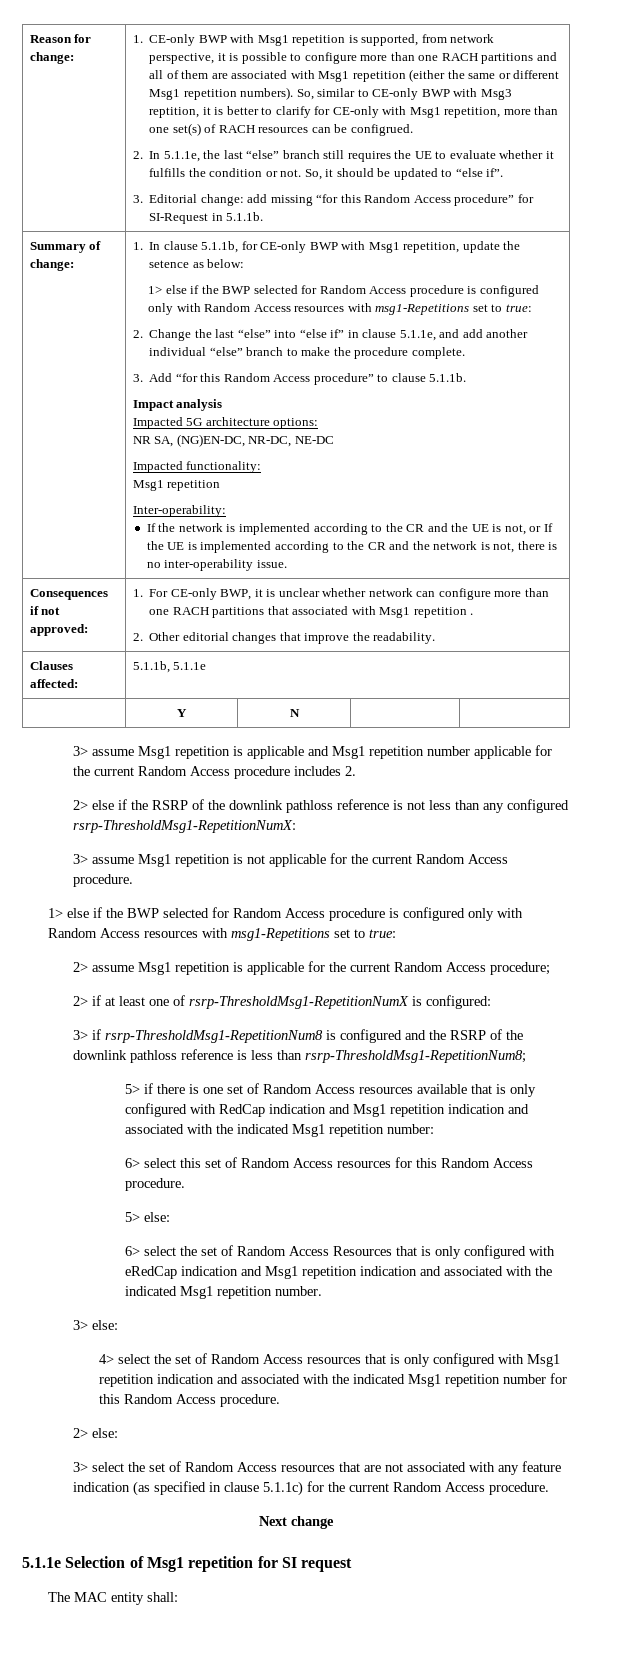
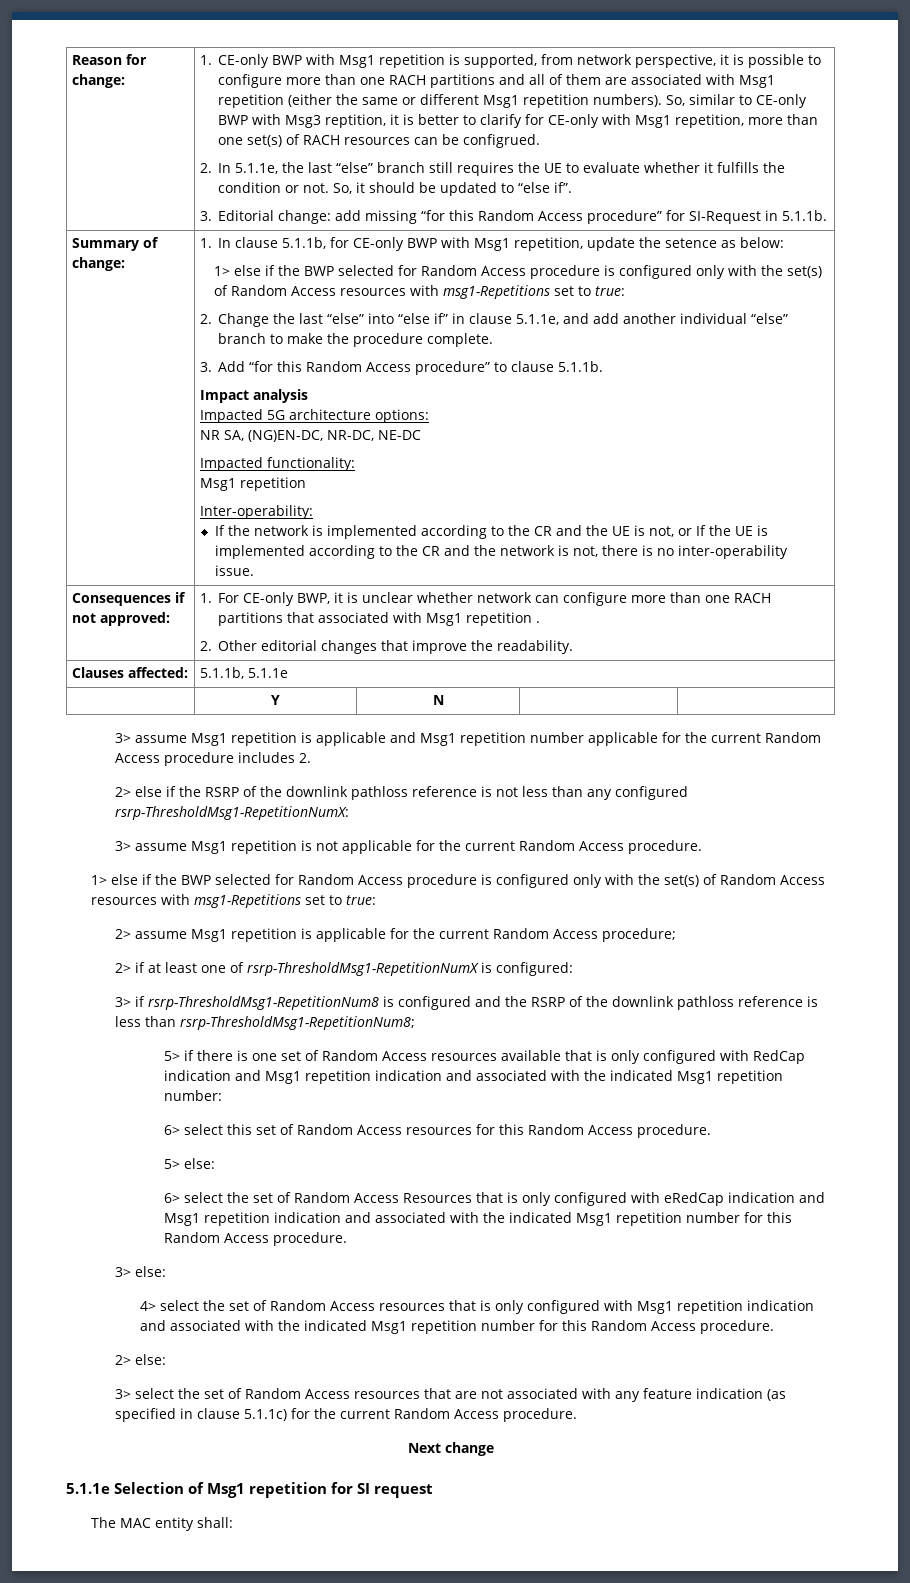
  1. In clause 5.1.1b, for CE-only BWP with Msg1 repetition, update the setence as below:
- 1> else if the BWP selected for Random Access procedure is configured only with Random Access resources with msg1-Repetitions set to true:
+ 1> else if the BWP selected for Random Access procedure is configured only with the set(s) of Random Access resources with msg1-Repetitions set to true:
  3> assume Msg1 repetition is not applicable for the current Random Access procedure.
- 1> else if the BWP selected for Random Access procedure is configured only with Random Access resources with msg1-Repetitions set to true:
+ 1> else if the BWP selected for Random Access procedure is configured only with the set(s) of Random Access resources with msg1-Repetitions set to true:
- 6> select the set of Random Access Resources that is only configured with eRedCap indication and Msg1 repetition indication and associated with the indicated Msg1 repetition number.
+ 6> select the set of Random Access Resources that is only configured with eRedCap indication and Msg1 repetition indication and associated with the indicated Msg1 repetition number for this Random Access procedure.

